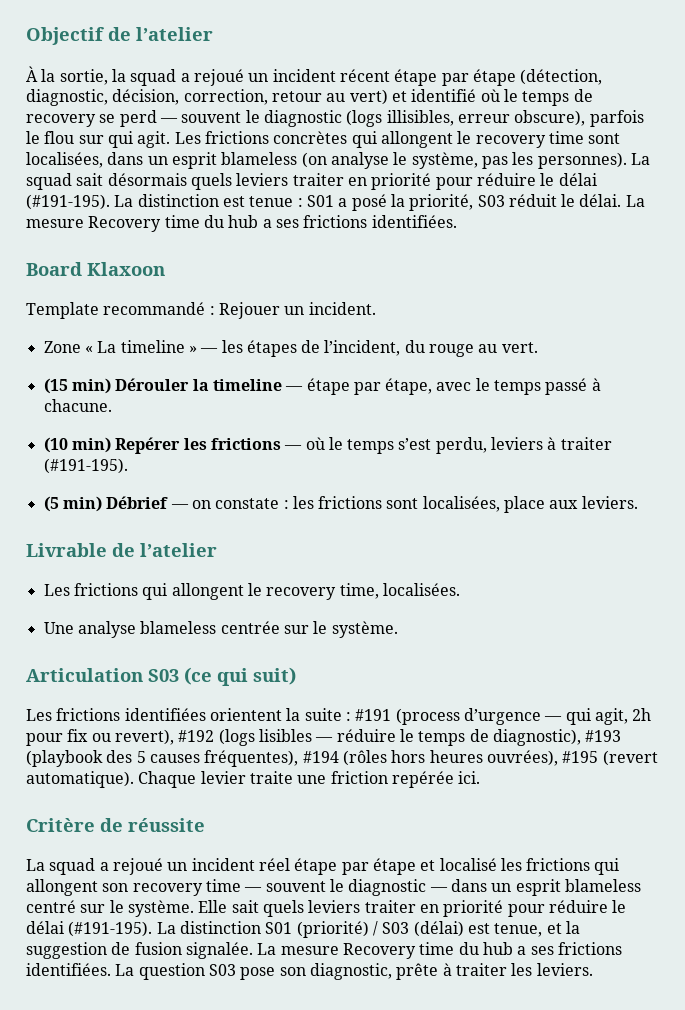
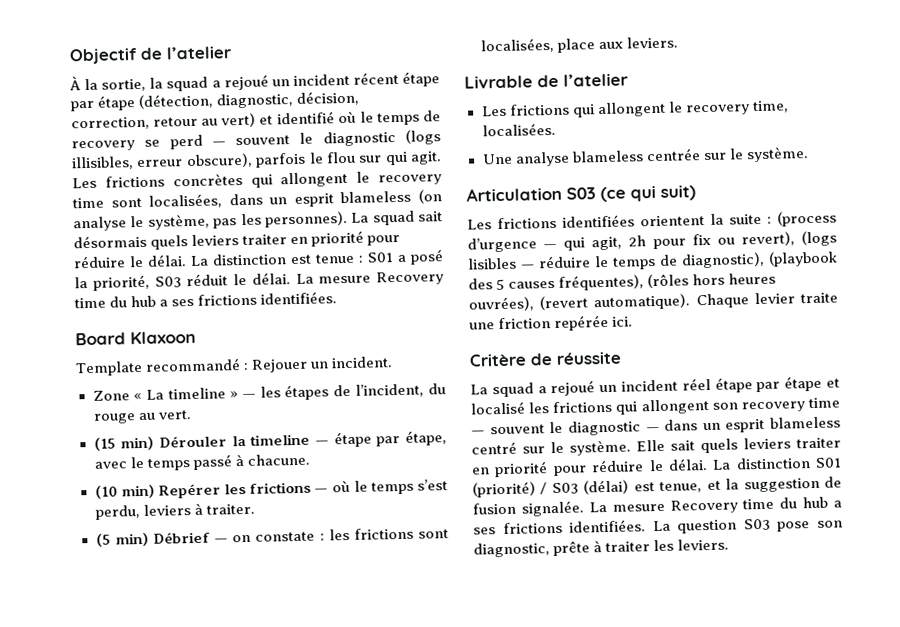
- La squad sait désormais quels leviers traiter en priorité pour réduire le délai (#191-195).
+ La squad sait désormais quels leviers traiter en priorité pour réduire le délai.
- (10 min) Repérer les frictions — où le temps s’est perdu, leviers à traiter (#191-195).
+ (10 min) Repérer les frictions — où le temps s’est perdu, leviers à traiter.
- Les frictions identifiées orientent la suite : #191 (process d’urgence — qui agit, 2h pour fix ou revert), #192 (logs lisibles — réduire le temps de diagnostic), #193 (playbook des 5 causes fréquentes), #194 (rôles hors heures ouvrées), #195 (revert automatique).
+ Les frictions identifiées orientent la suite : (process d’urgence — qui agit, 2h pour fix ou revert), (logs lisibles — réduire le temps de diagnostic), (playbook des 5 causes fréquentes), (rôles hors heures ouvrées), (revert automatique).
- Elle sait quels leviers traiter en priorité pour réduire le délai (#191-195).
+ Elle sait quels leviers traiter en priorité pour réduire le délai.

